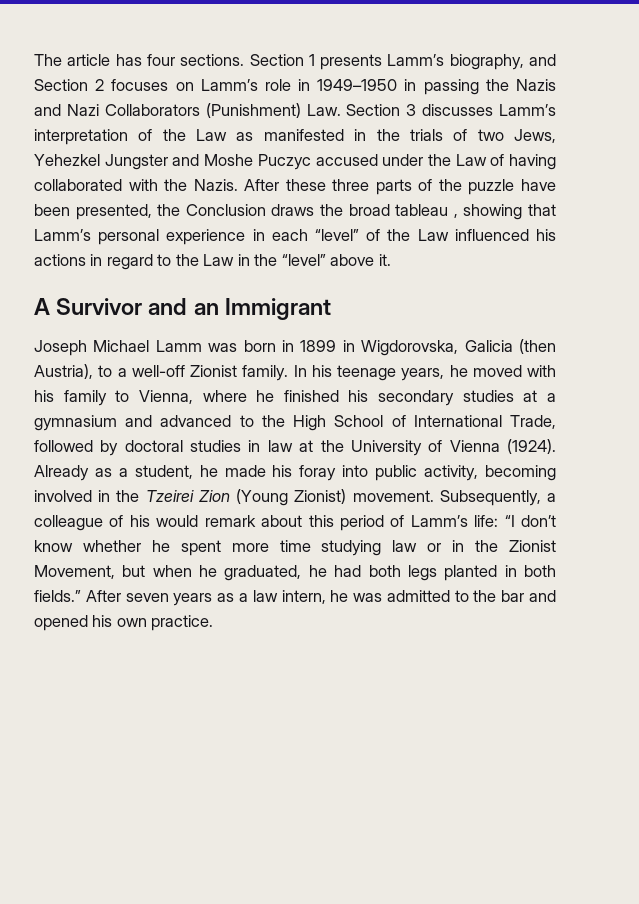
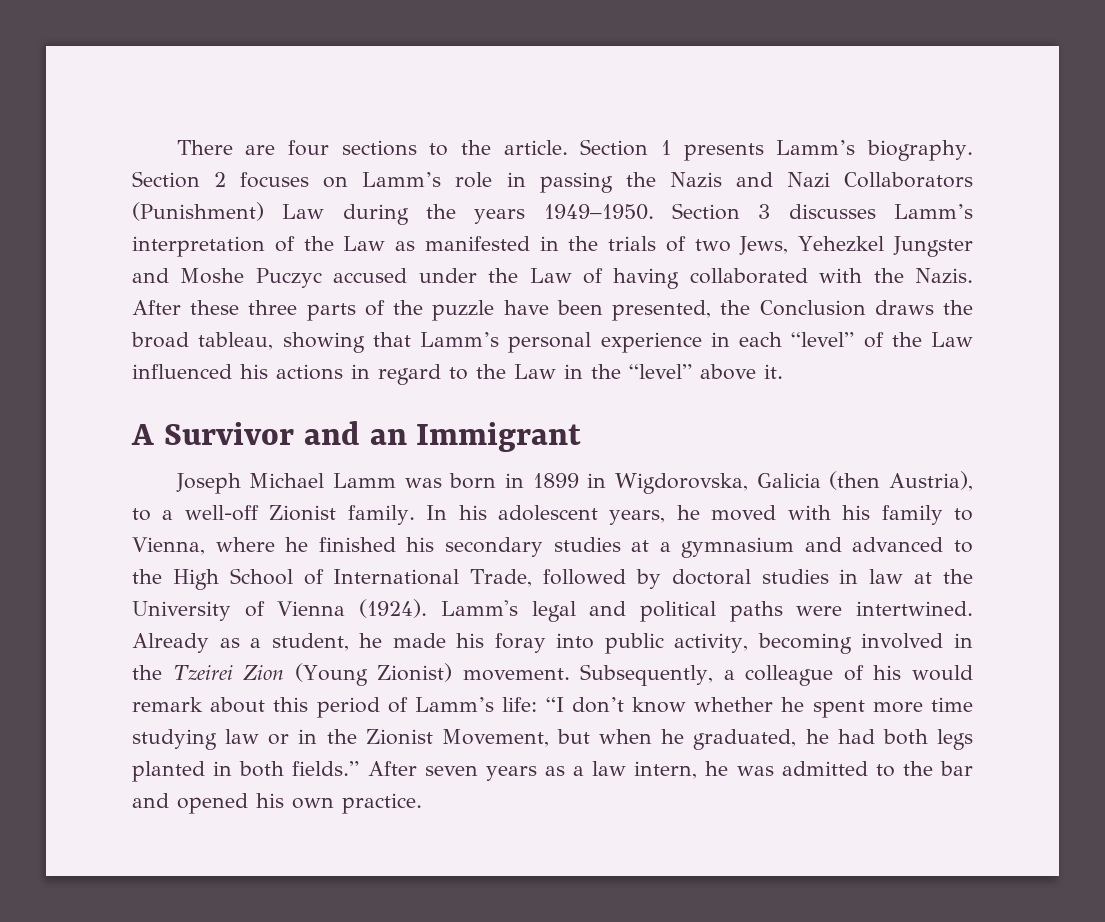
- The article has four sections.
+ There are four sections to the article.
- Section 1 presents Lamm’s biography, and Section 2 focuses on Lamm’s role in 1949–1950 in passing the Nazis and Nazi Collaborators (Punishment) Law. Section 3 discusses Lamm’s interpretation of the Law as manifested in the trials of two Jews, Yehezkel Jungster and Moshe Puczyc accused under the Law of having collaborated with the Nazis.
+ Section 1 presents Lamm’s biography. Section 2 focuses on Lamm’s role in passing the Nazis and Nazi Collaborators (Punishment) Law during the years 1949–1950. Section 3 discusses Lamm’s interpretation of the Law as manifested in the trials of two Jews, Yehezkel Jungster and Moshe Puczyc accused under the Law of having collaborated with the Nazis.
- After these three parts of the puzzle have been presented, the Conclusion draws the broad tableau , showing that Lamm’s personal experience in each “level” of the Law influenced his actions in regard to the Law in the “level” above it.
+ After these three parts of the puzzle have been presented, the Conclusion draws the broad tableau, showing that Lamm’s personal experience in each “level” of the Law influenced his actions in regard to the Law in the “level” above it.
- In his teenage years, he moved with his family to Vienna, where he finished his secondary studies at a gymnasium and advanced to the High School of International Trade, followed by doctoral studies in law at the University of Vienna (1924).
+ In his adolescent years, he moved with his family to Vienna, where he finished his secondary studies at a gymnasium and advanced to the High School of International Trade, followed by doctoral studies in law at the University of Vienna (1924).
+ Lamm's legal and political paths were intertwined.

